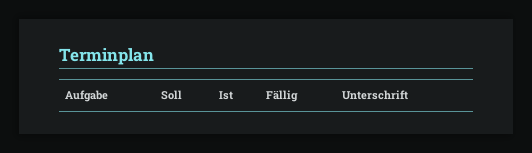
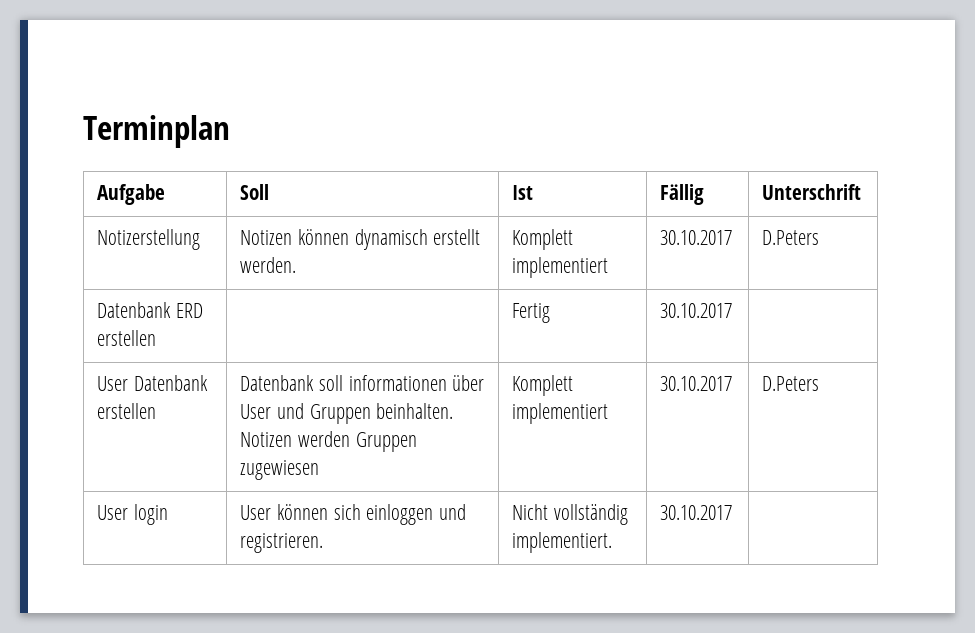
+ Notizerstellung | Notizen können dynamisch erstellt werden. | Komplett implementiert | 30.10.2017 | D.Peters
+ Datenbank ERD erstellen | | Fertig | 30.10.2017 |
+ User Datenbank erstellen | Datenbank soll informationen über User und Gruppen beinhalten. Notizen werden Gruppen zugewiesen | Komplett implementiert | 30.10.2017 | D.Peters
+ User login | User können sich einloggen und registrieren. | Nicht vollständig implementiert. | 30.10.2017 |

